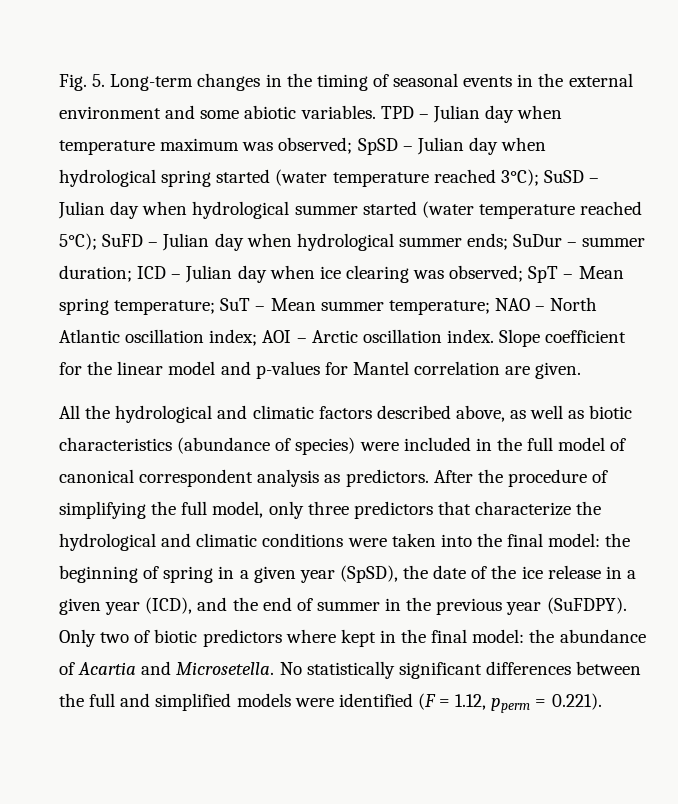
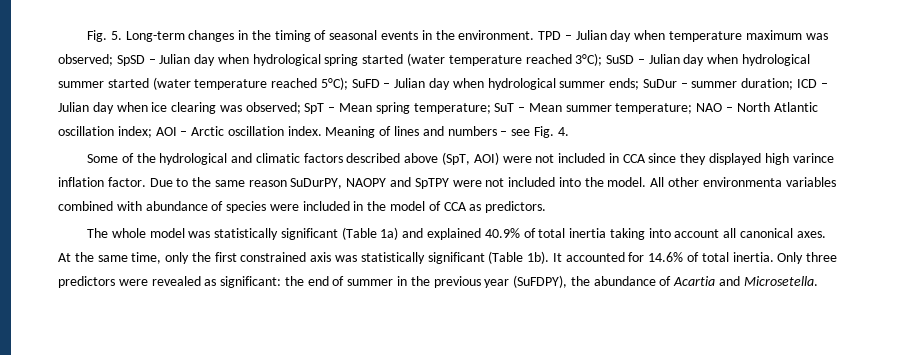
- Fig. 5. Long-term changes in the timing of seasonal events in the external environment and some abiotic variables.
+ Fig. 5. Long-term changes in the timing of seasonal events in the environment.
- Slope coefficient for the linear model and p-values for Mantel correlation are given.
- All the hydrological and climatic factors described above, as well as biotic characteristics (abundance of species) were included in the full model of canonical correspondent analysis as predictors. After the procedure of simplifying the full model, only three predictors that characterize the hydrological and climatic conditions were taken into the final model: the beginning of spring in a given year (SpSD), the date of the ice release in a given year (ICD), and the end of summer in the previous year (SuFDPY). Only two of biotic predictors where kept in the final model: the abundance of Acartia and Microsetella. No statistically significant differences between the full and simplified models were identified (F = 1.12, pperm = 0.221).
+ Meaning of lines and numbers – see Fig. 4.
+ Some of the hydrological and climatic factors described above (SpT, AOI) were not included in CCA since they displayed high varince inflation factor. Due to the same reason SuDurPY, NAOPY and SpTPY were not included into the model. All other environmenta variables combined with abundance of species were included in the model of CCA as predictors.
+ The whole model was statistically significant (Table 1a) and explained 40.9% of total inertia taking into account all canonical axes. At the same time, only the first constrained axis was statistically significant (Table 1b). It accounted for 14.6% of total inertia. Only three predictors were revealed as significant: the end of summer in the previous year (SuFDPY), the abundance of Acartia and Microsetella.

